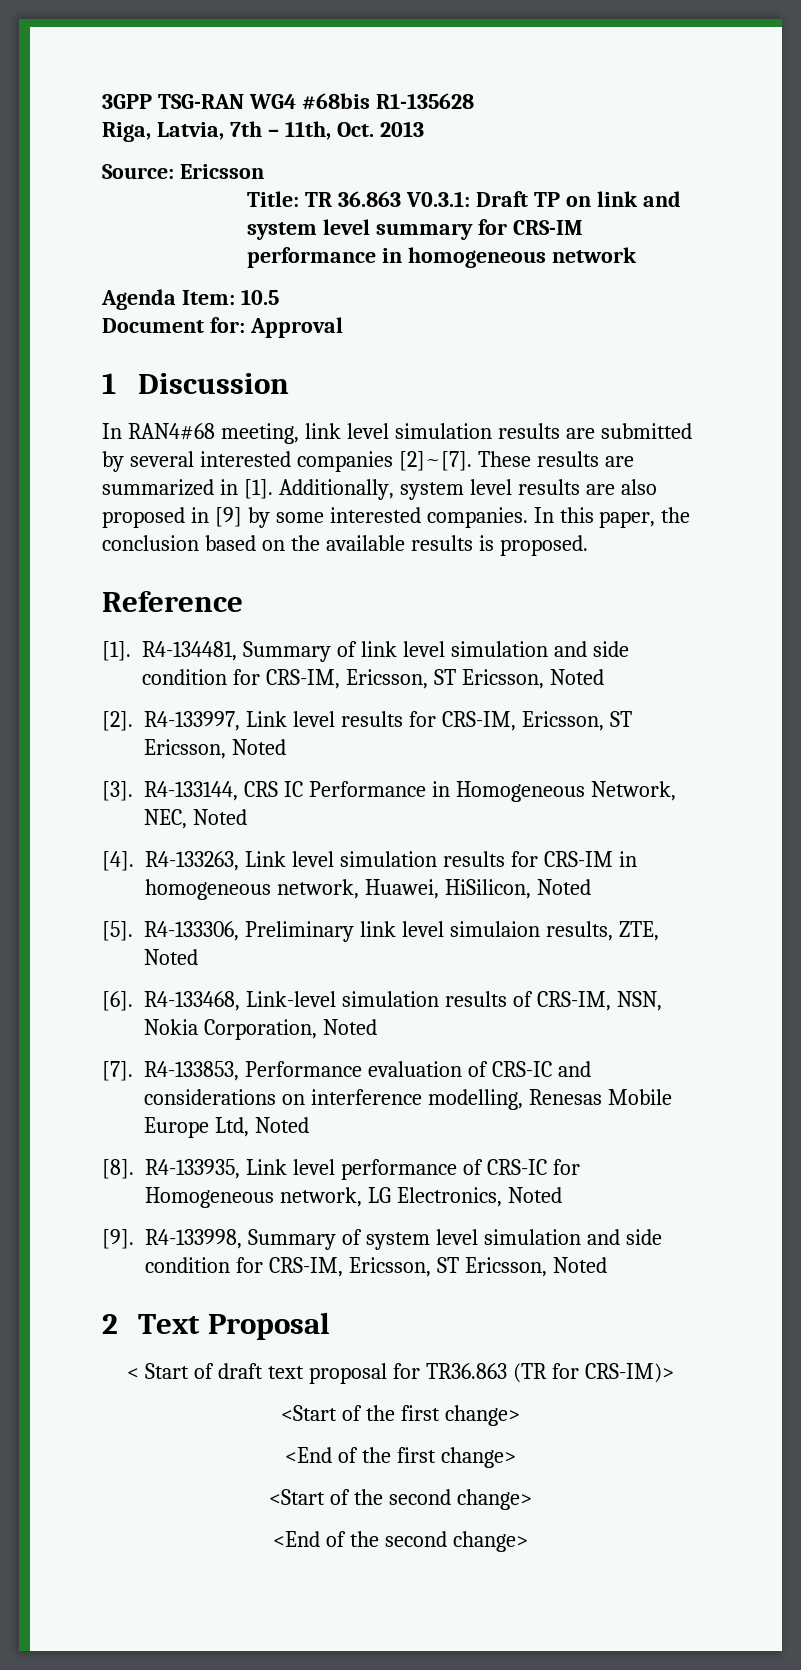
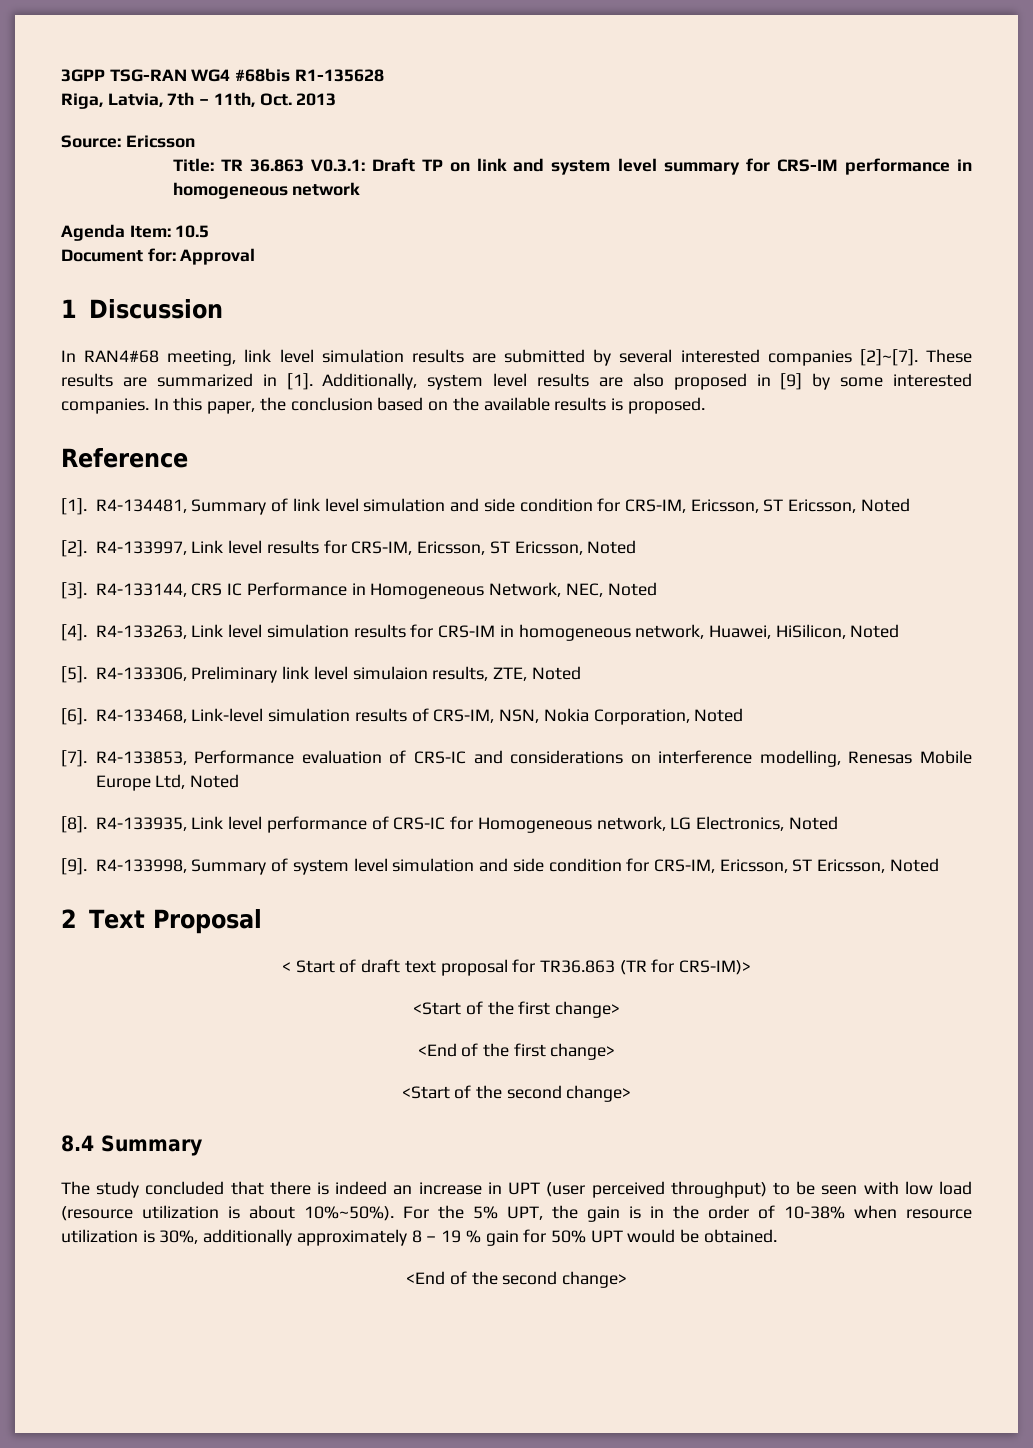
+ 8.4 Summary
+ The study concluded that there is indeed an increase in UPT (user perceived throughput) to be seen with low load (resource utilization is about 10%~50%). For the 5% UPT, the gain is in the order of 10-38% when resource utilization is 30%, additionally approximately 8 – 19 % gain for 50% UPT would be obtained.

